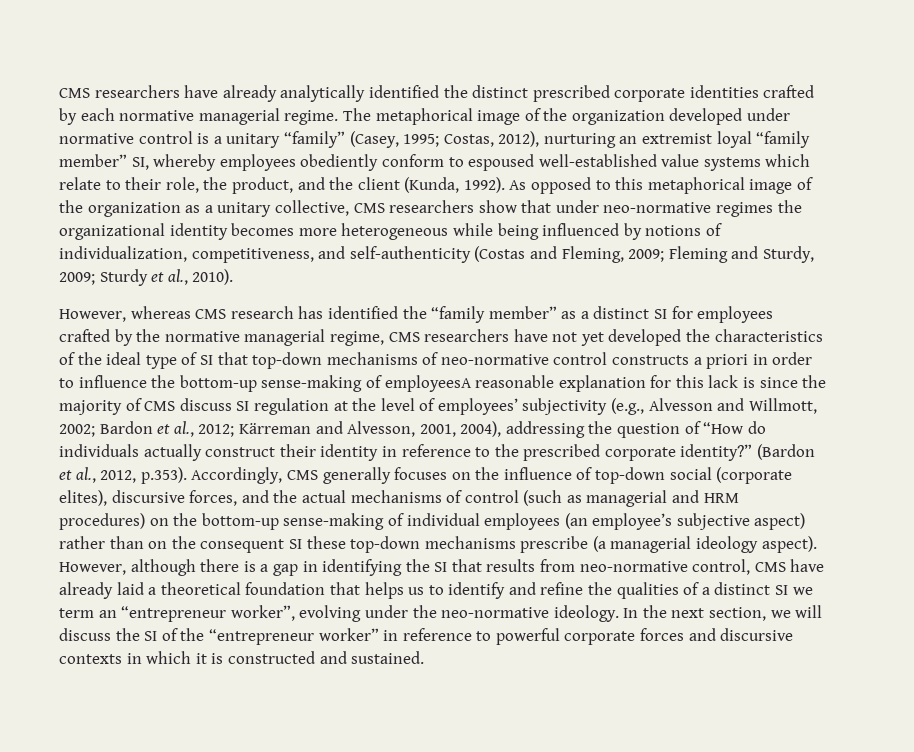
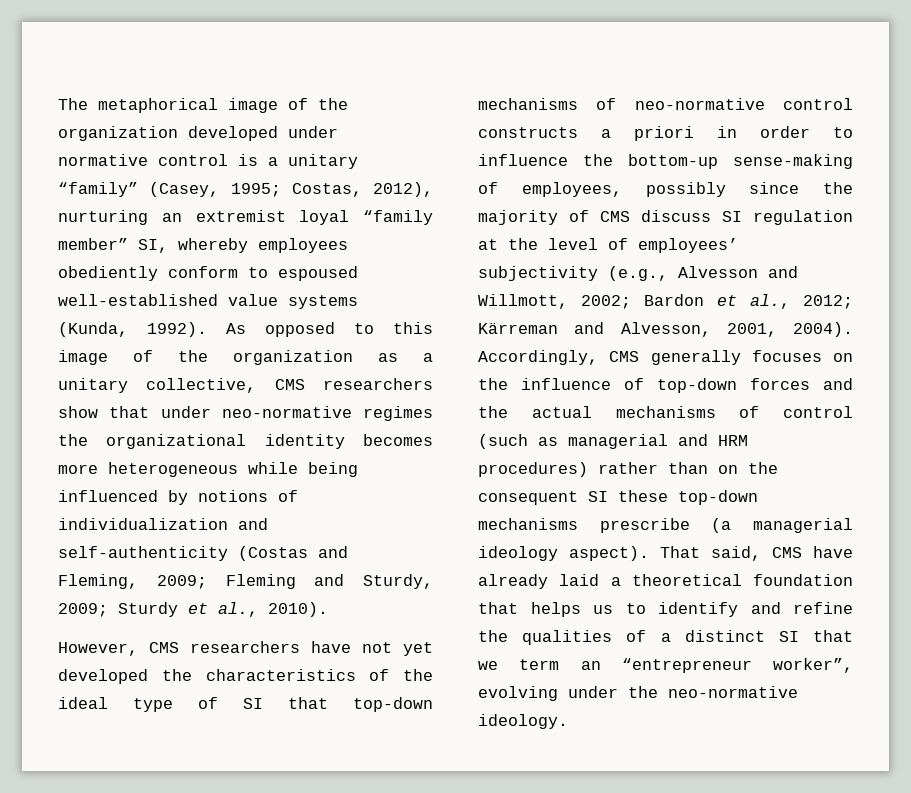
- CMS researchers have already analytically identified the distinct prescribed corporate identities crafted by each normative managerial regime. The metaphorical image of the organization developed under normative control is a unitary “family” (Casey, 1995; Costas, 2012), nurturing an extremist loyal “family member” SI, whereby employees obediently conform to espoused well-established value systems which relate to their role, the product, and the client (Kunda, 1992).
+ The metaphorical image of the organization developed under normative control is a unitary “family” (Casey, 1995; Costas, 2012), nurturing an extremist loyal “family member” SI, whereby employees obediently conform to espoused well-established value systems (Kunda, 1992).
- As opposed to this metaphorical image of the organization as a unitary collective, CMS researchers show that under neo-normative regimes the organizational identity becomes more heterogeneous while being influenced by notions of individualization, competitiveness, and self-authenticity (Costas and Fleming, 2009; Fleming and Sturdy, 2009; Sturdy et al., 2010).
+ As opposed to this image of the organization as a unitary collective, CMS researchers show that under neo-normative regimes the organizational identity becomes more heterogeneous while being influenced by notions of individualization and self-authenticity (Costas and Fleming, 2009; Fleming and Sturdy, 2009; Sturdy et al., 2010).
- However, whereas CMS research has identified the “family member” as a distinct SI for employees crafted by the normative managerial regime, CMS researchers have not yet developed the characteristics of the ideal type of SI that top-down mechanisms of neo-normative control constructs a priori in order to influence the bottom-up sense-making of employeesA reasonable explanation for this lack is since the majority of CMS discuss SI regulation at the level of employees’ subjectivity (e.g., Alvesson and Willmott, 2002;
+ However, CMS researchers have not yet developed the characteristics of the ideal type of SI that top-down mechanisms of neo-normative control constructs a priori in order to influence the bottom-up sense-making of employees, possibly since the majority of CMS discuss SI regulation at the level of employees’ subjectivity (e.g., Alvesson and Willmott, 2002;
- Kärreman and Alvesson, 2001, 2004), addressing the question of “How do individuals actually construct their identity in reference to the prescribed corporate identity?” (Bardon et al., 2012, p.353). Accordingly, CMS generally focuses on the influence of top-down social (corporate elites), discursive forces, and the actual mechanisms of control (such as managerial and HRM procedures) on the bottom-up sense-making of individual employees (an employee’s subjective aspect) rather than on the consequent SI these top-down mechanisms prescribe (a managerial ideology aspect).
+ Kärreman and Alvesson, 2001, 2004). Accordingly, CMS generally focuses on the influence of top-down forces and the actual mechanisms of control (such as managerial and HRM procedures) rather than on the consequent SI these top-down mechanisms prescribe (a managerial ideology aspect).
- However, although there is a gap in identifying the SI that results from neo-normative control, CMS have already laid a theoretical foundation that helps us to identify and refine the qualities of a distinct SI we term an “entrepreneur worker”, evolving under the neo-normative ideology. In the next section, we will discuss the SI of the “entrepreneur worker” in reference to powerful corporate forces and discursive contexts in which it is constructed and sustained.
+ That said, CMS have already laid a theoretical foundation that helps us to identify and refine the qualities of a distinct SI that we term an “entrepreneur worker”, evolving under the neo-normative ideology.

